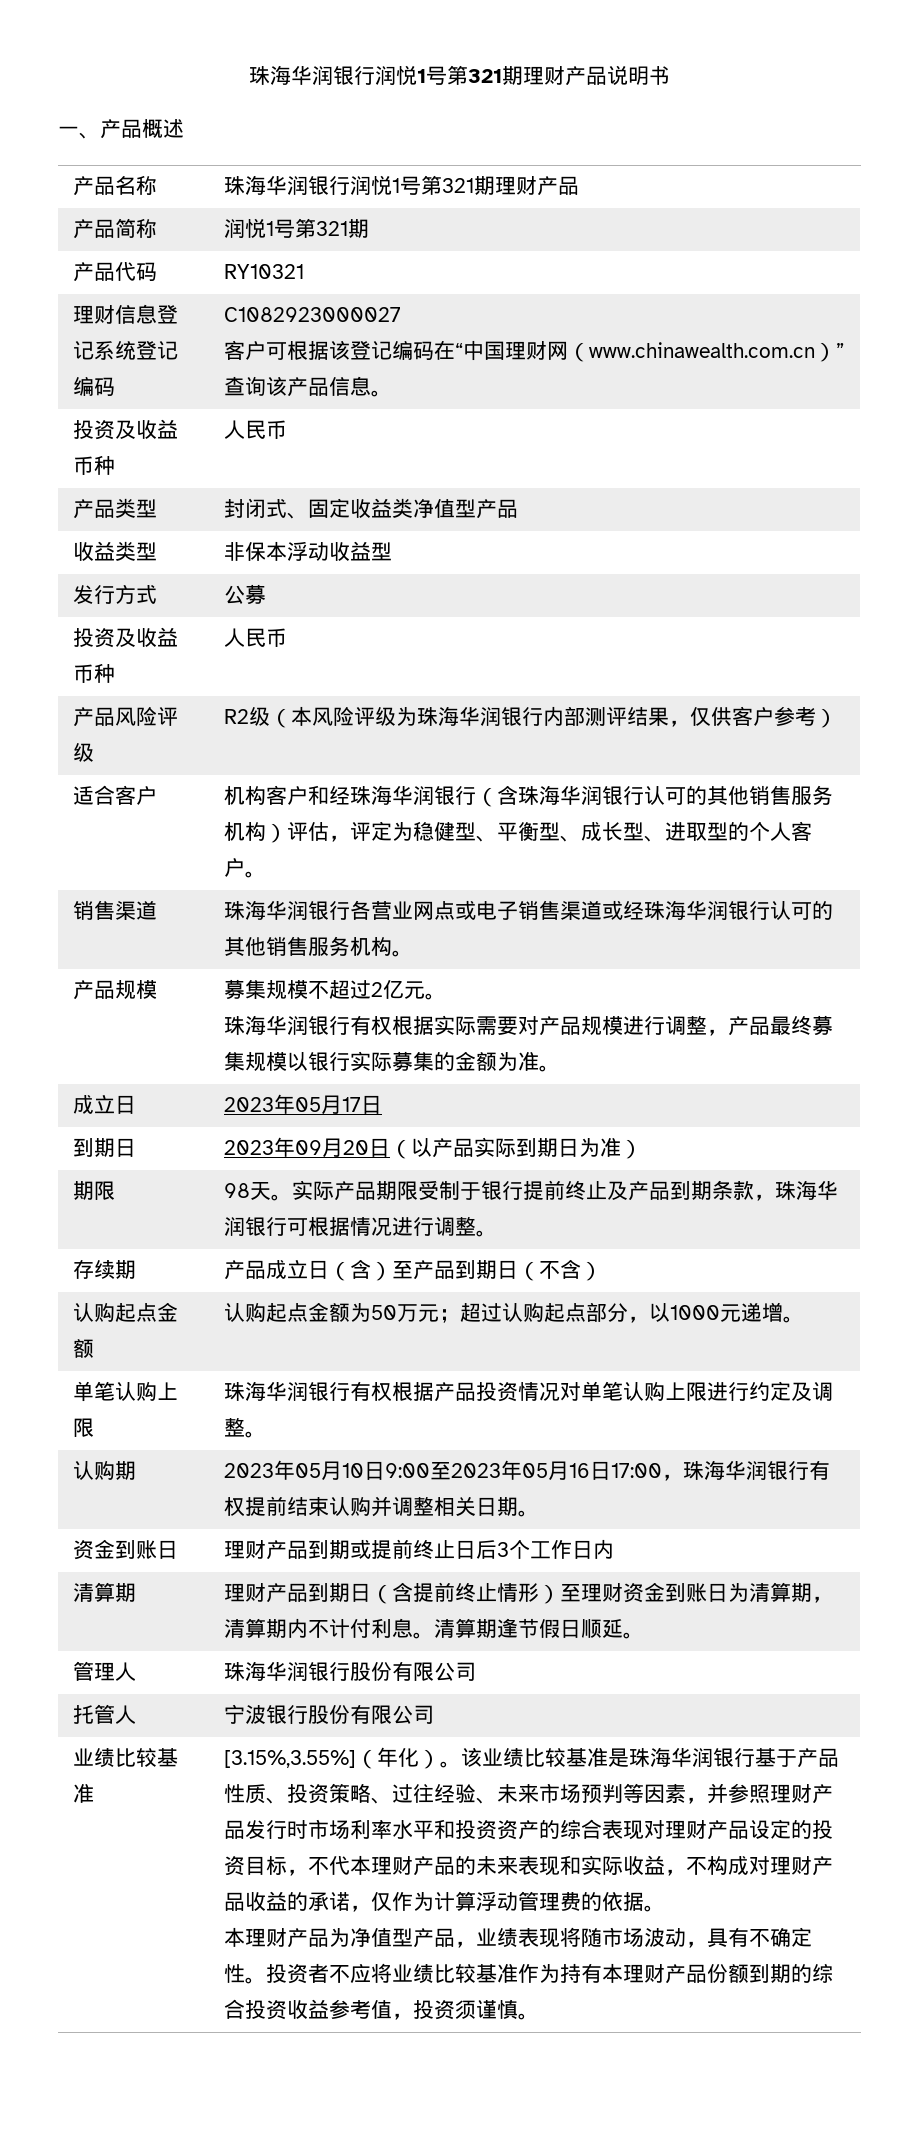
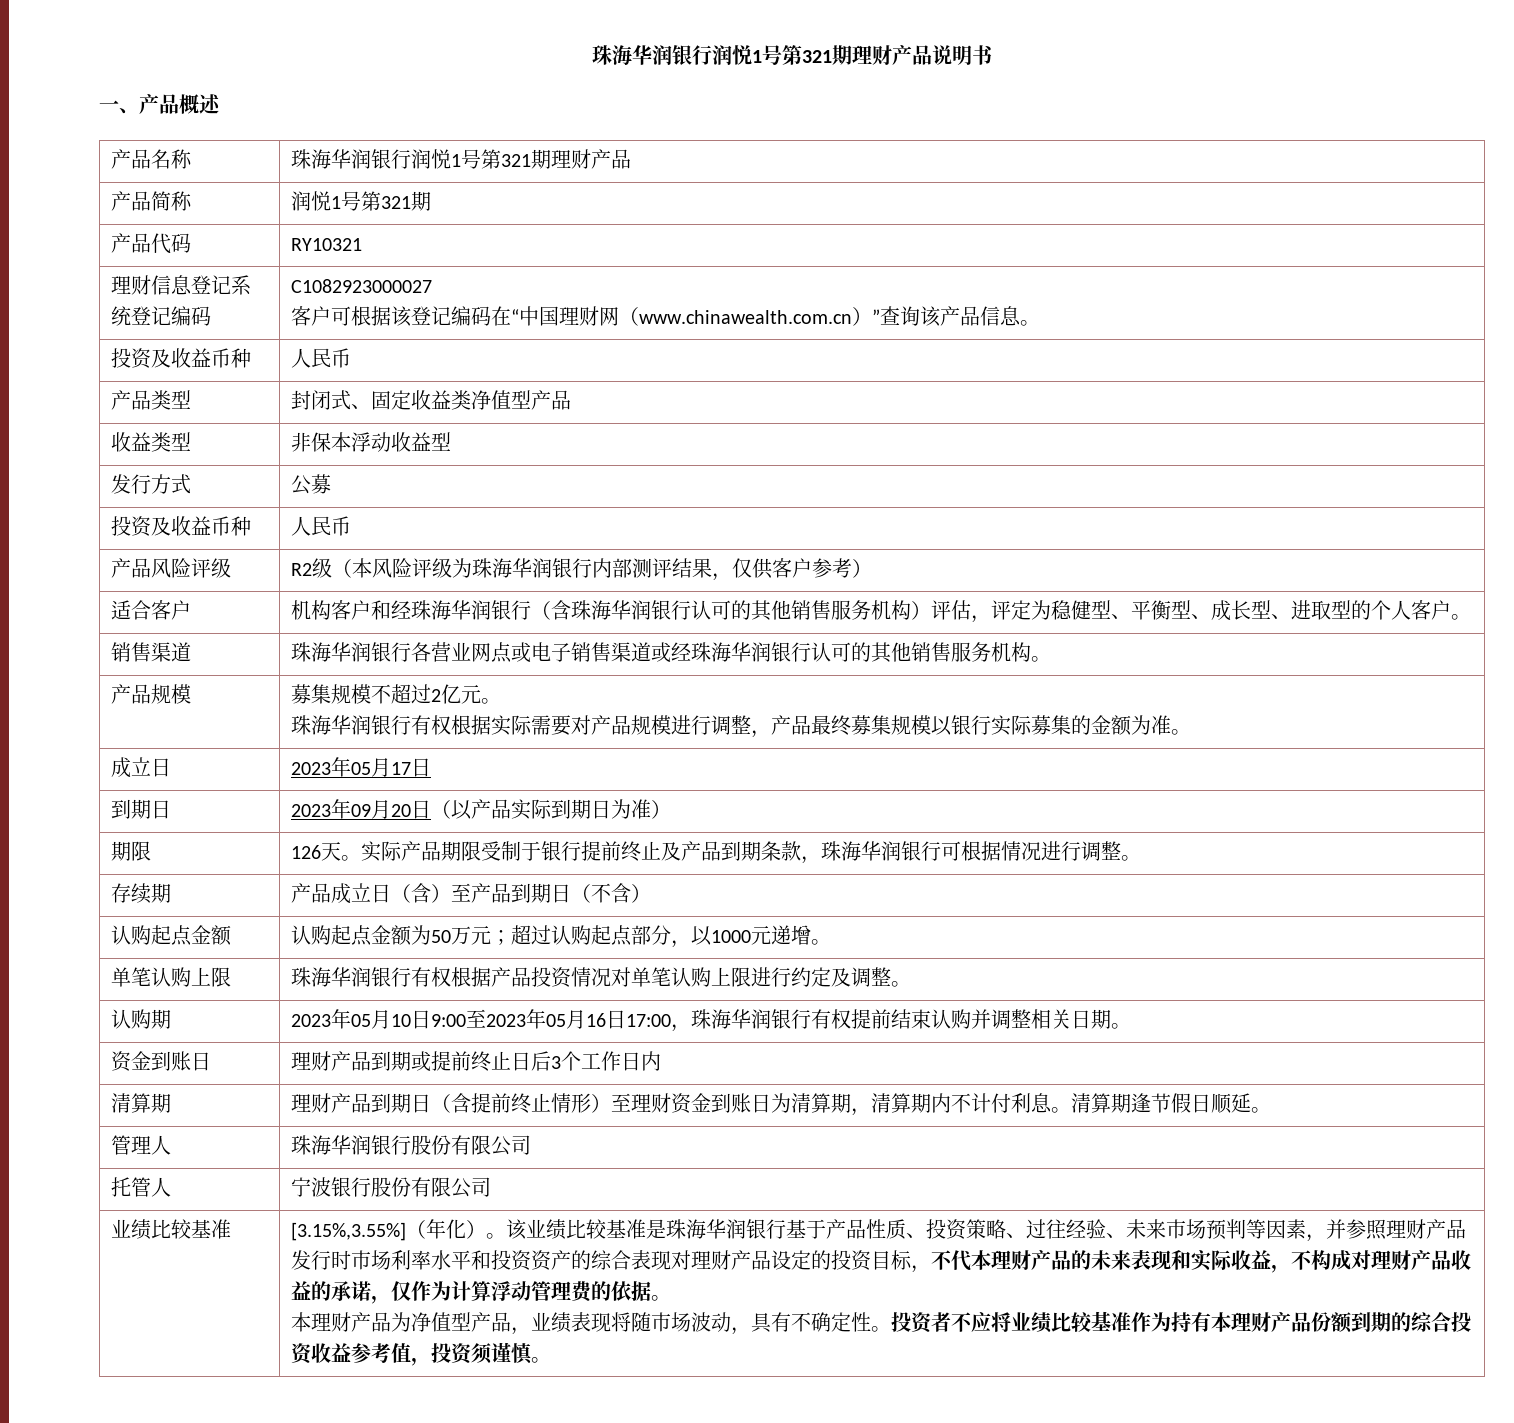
- 期限 | 98天。实际产品期限受制于银行提前终止及产品到期条款，珠海华润银行可根据情况进行调整。
+ 期限 | 126天。实际产品期限受制于银行提前终止及产品到期条款，珠海华润银行可根据情况进行调整。

